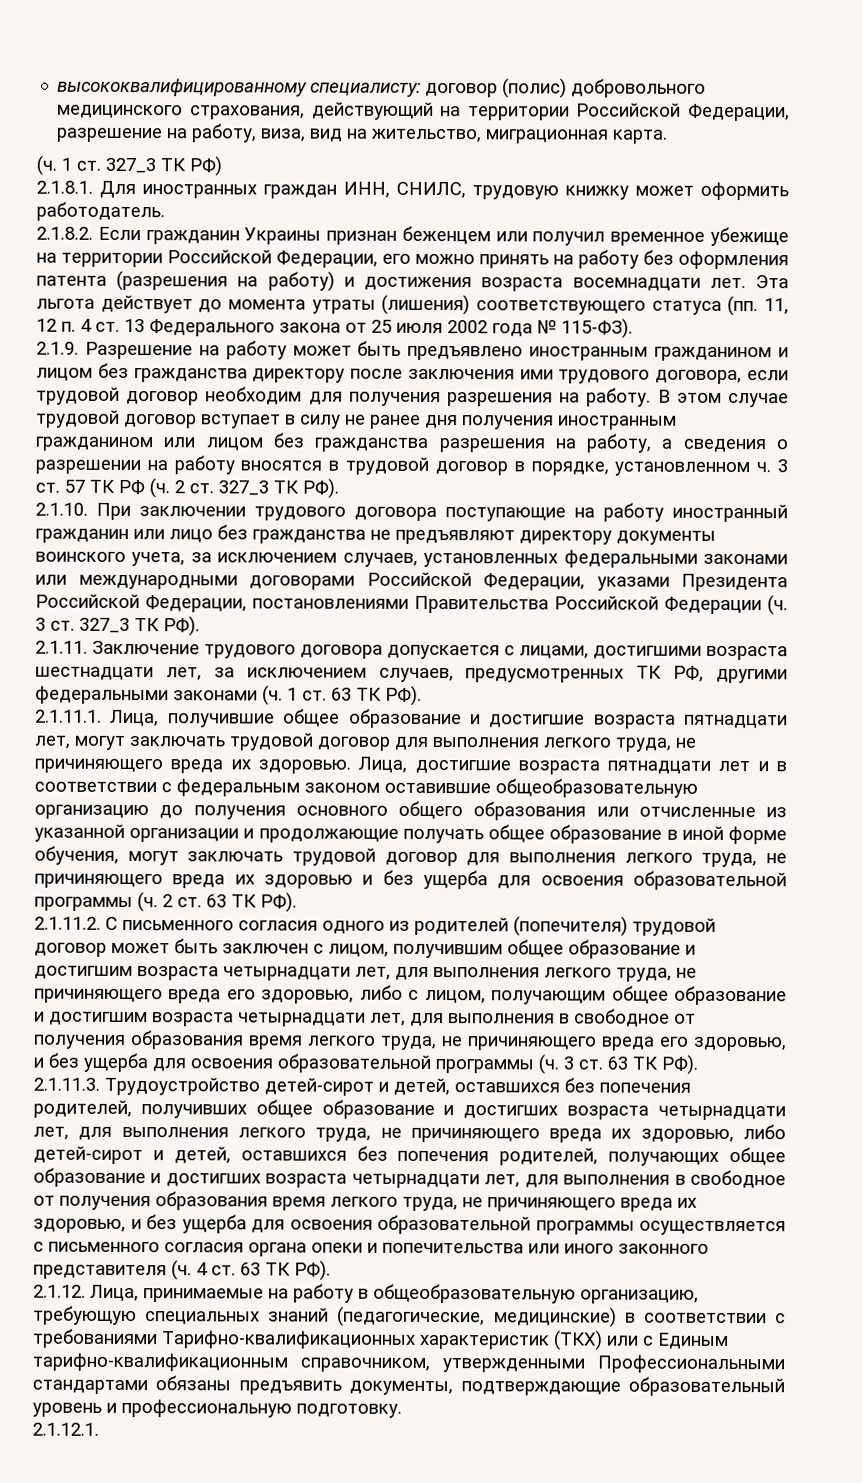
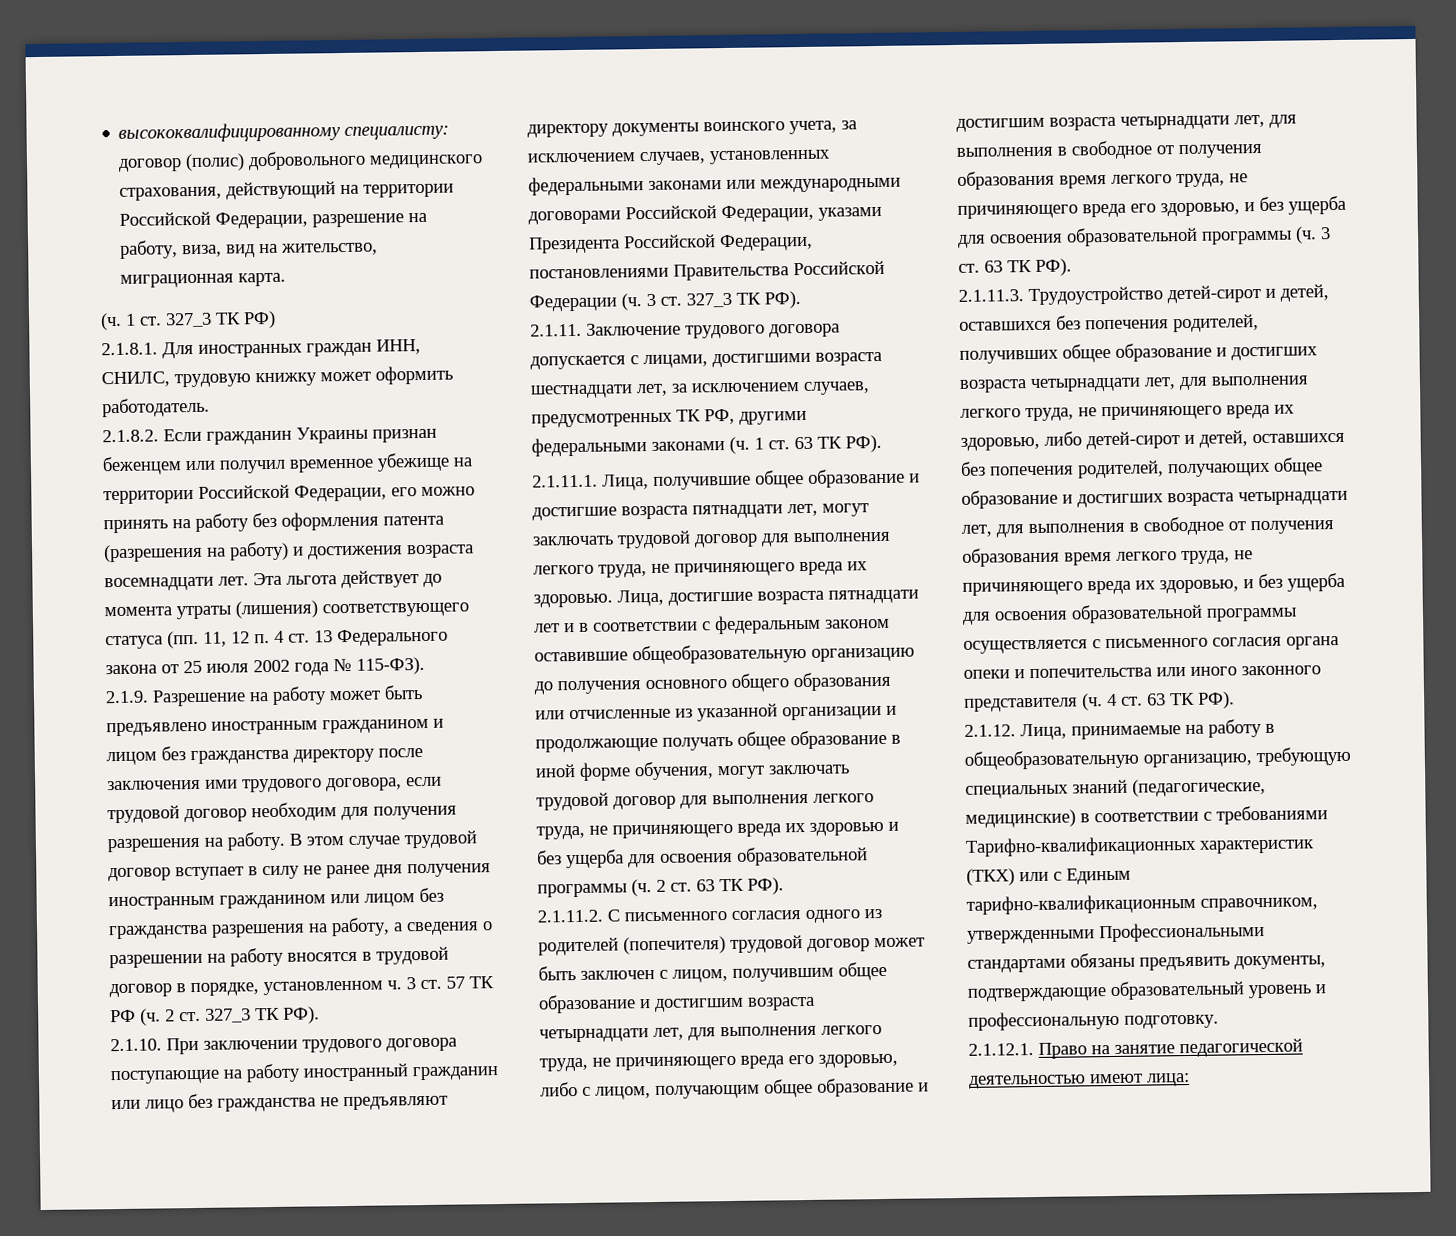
- 2.1.12.1.
+ 2.1.12.1. Право на занятие педагогической деятельностью имеют лица:

